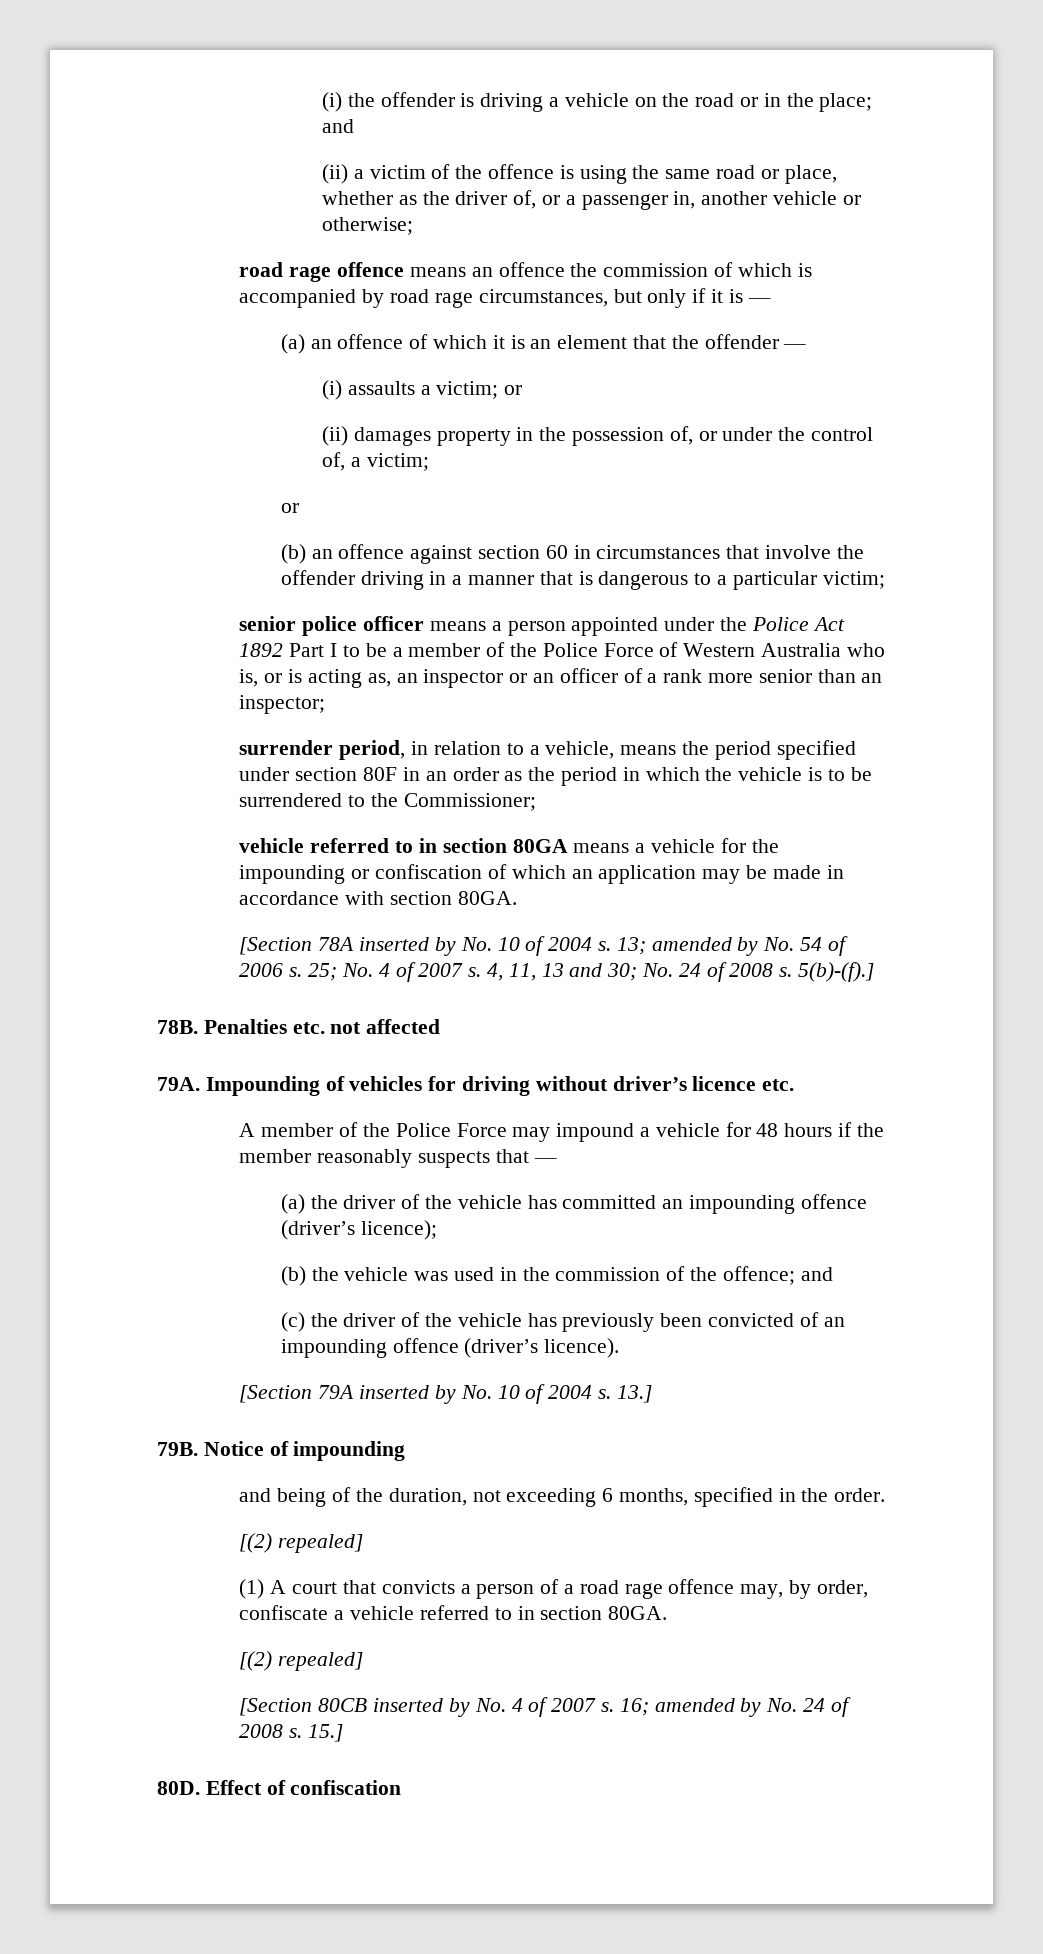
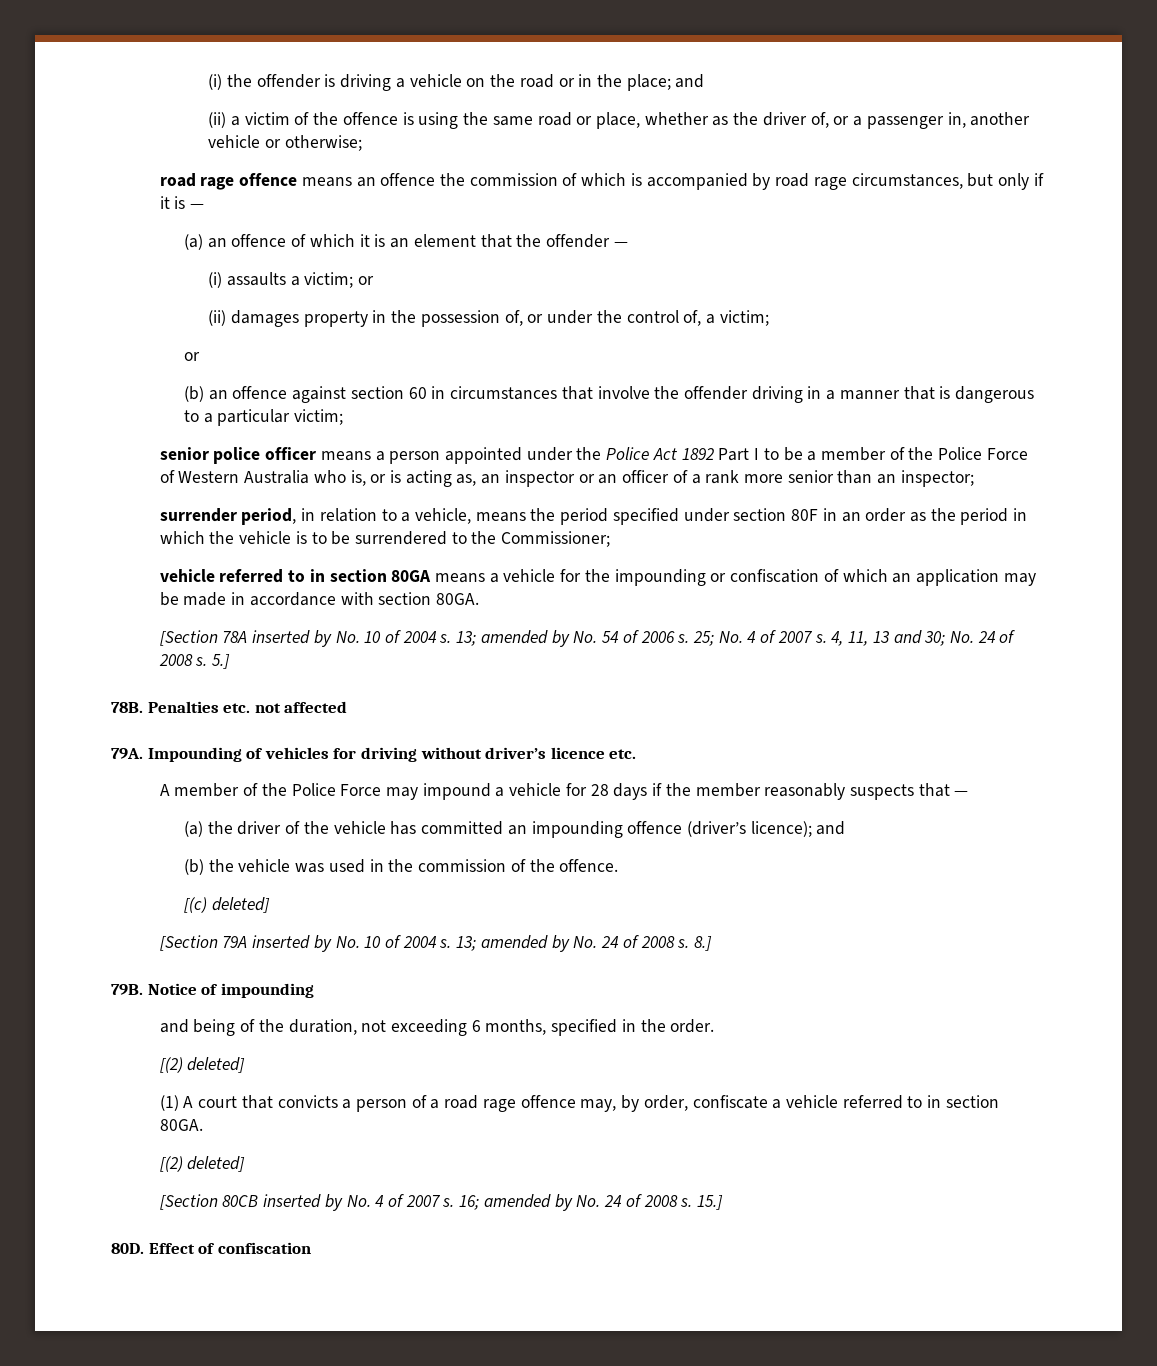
- 5(b)-(f).]
+ 5.]
- A member of the Police Force may impound a vehicle for 48 hours if the member reasonably suspects that —
+ A member of the Police Force may impound a vehicle for 28 days if the member reasonably suspects that —
- (a) the driver of the vehicle has committed an impounding offence (driver’s licence);
+ (a) the driver of the vehicle has committed an impounding offence (driver’s licence); and
- (b) the vehicle was used in the commission of the offence; and
- (c) the driver of the vehicle has previously been convicted of an impounding offence (driver’s licence).
+ (b) the vehicle was used in the commission of the offence.
+ [(c) deleted]
- 13.]
+ 13; amended by No. 24 of 2008 s. 8.]
  and being of the duration, not exceeding 6 months, specified in the order.
- [(2) repealed]
+ [(2) deleted]
  (1) A court that convicts a person of a road rage offence may, by order, confiscate a vehicle referred to in section 80GA.
- [(2) repealed]
+ [(2) deleted]

